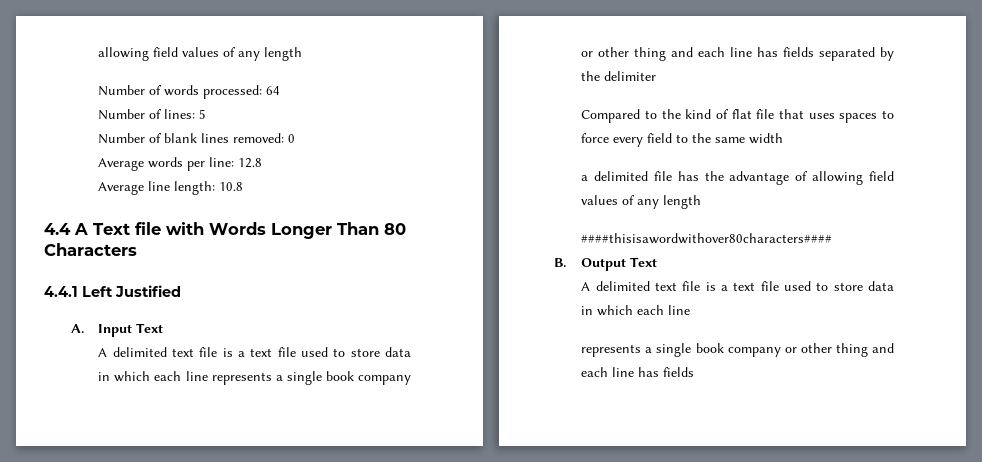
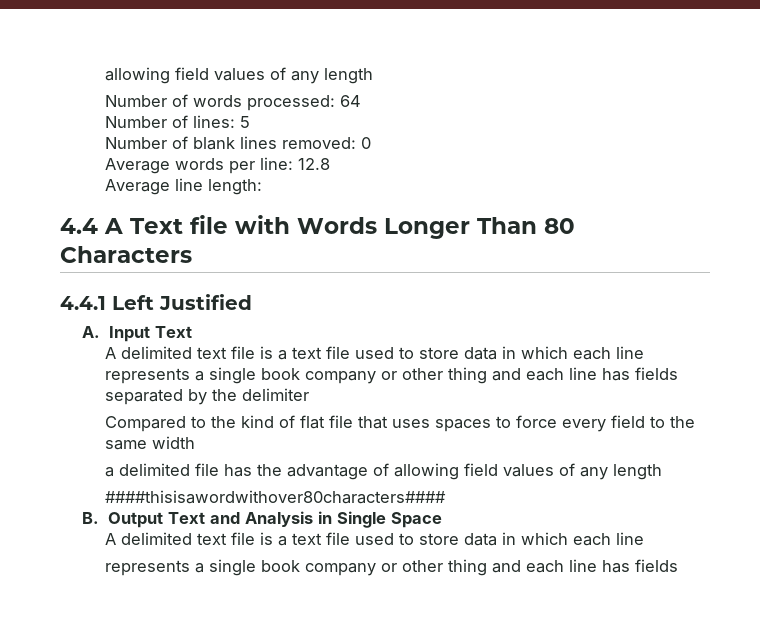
- Average line length: 10.8
+ Average line length:
- B. Output Text
+ B. Output Text and Analysis in Single Space

